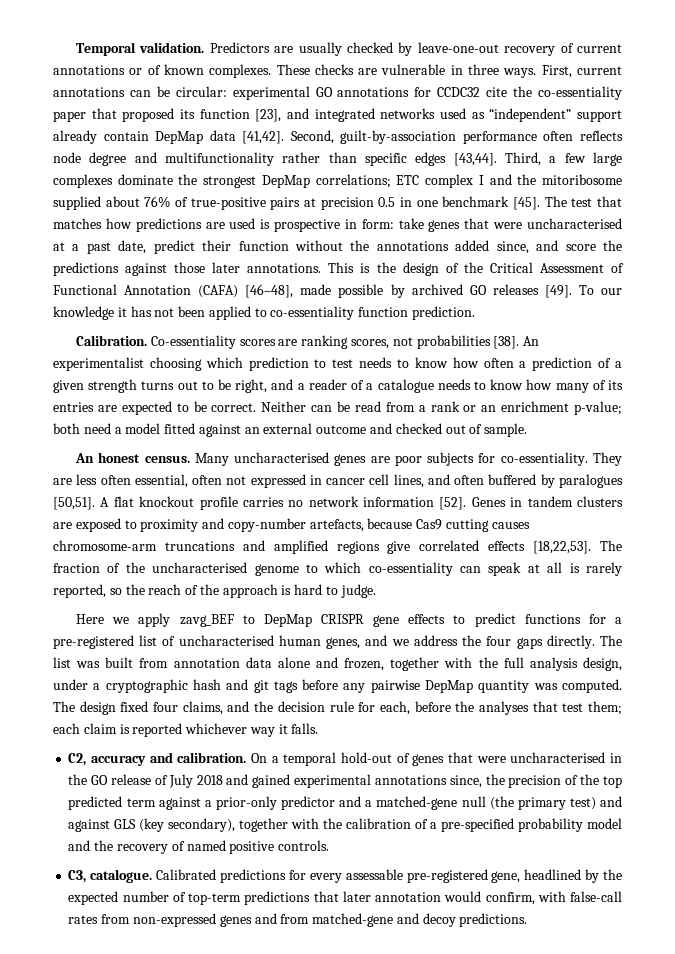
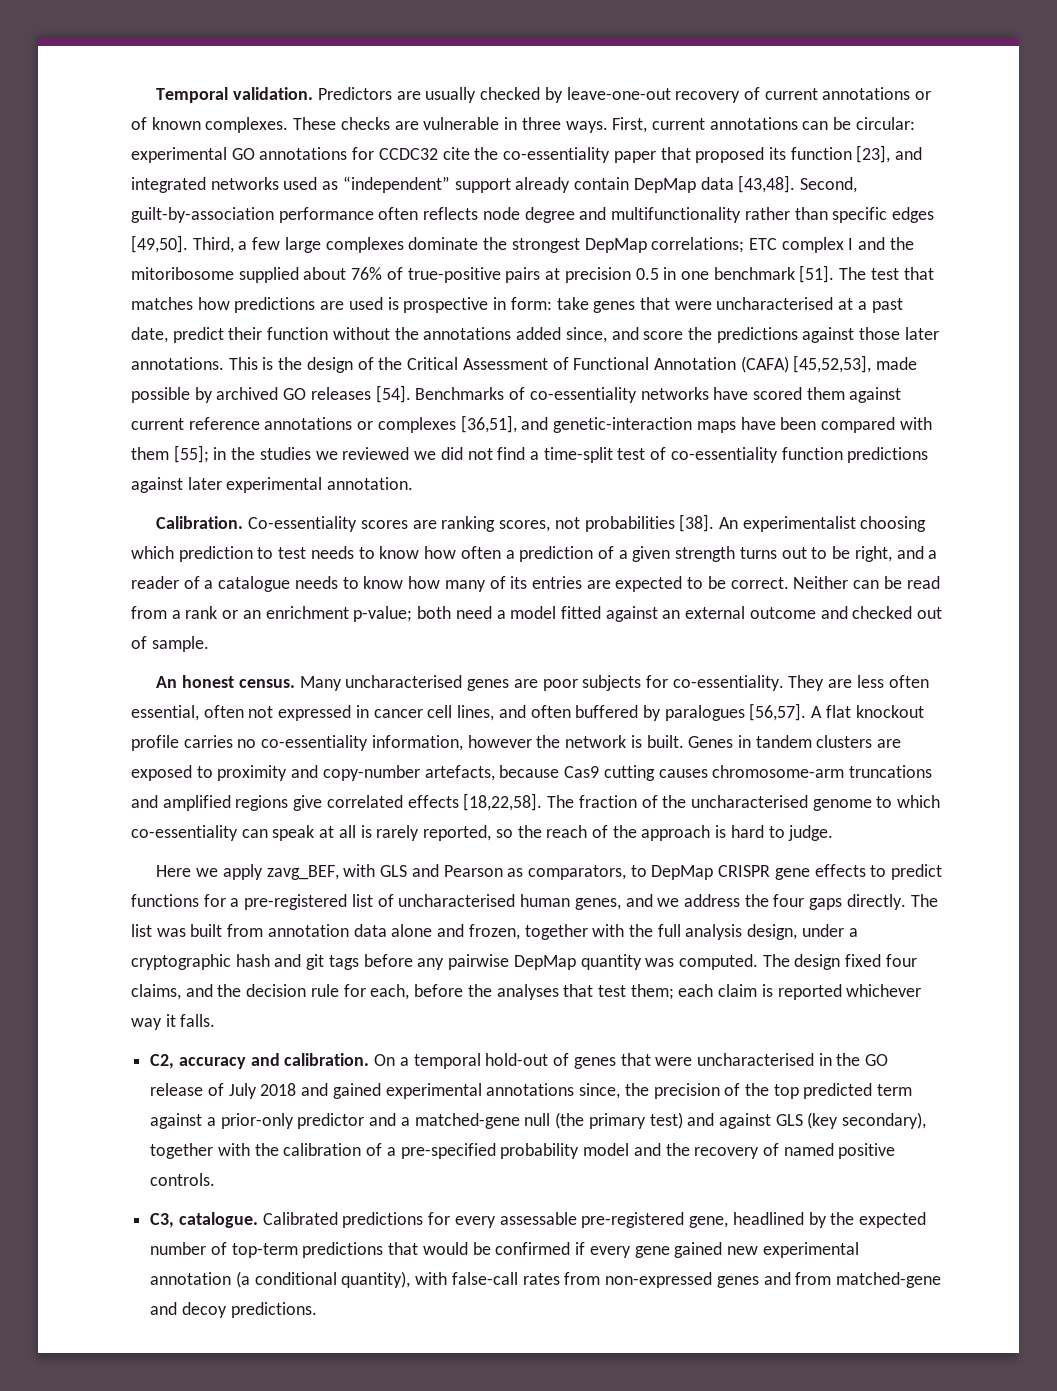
- First, current annotations can be circular: experimental GO annotations for CCDC32 cite the co-essentiality paper that proposed its function [23], and integrated networks used as “independent” support already contain DepMap data [41,42].
+ First, current annotations can be circular: experimental GO annotations for CCDC32 cite the co-essentiality paper that proposed its function [23], and integrated networks used as “independent” support already contain DepMap data [43,48].
- Second, guilt-by-association performance often reflects node degree and multifunctionality rather than specific edges [43,44].
+ Second, guilt-by-association performance often reflects node degree and multifunctionality rather than specific edges [49,50].
- Third, a few large complexes dominate the strongest DepMap correlations; ETC complex I and the mitoribosome supplied about 76% of true-positive pairs at precision 0.5 in one benchmark [45].
+ Third, a few large complexes dominate the strongest DepMap correlations; ETC complex I and the mitoribosome supplied about 76% of true-positive pairs at precision 0.5 in one benchmark [51].
- This is the design of the Critical Assessment of Functional Annotation (CAFA) [46–48], made possible by archived GO releases [49]. To our knowledge it has not been applied to co-essentiality function prediction.
+ This is the design of the Critical Assessment of Functional Annotation (CAFA) [45,52,53], made possible by archived GO releases [54]. Benchmarks of co-essentiality networks have scored them against current reference annotations or complexes [36,51], and genetic-interaction maps have been compared with them [55]; in the studies we reviewed we did not find a time-split test of co-essentiality function predictions against later experimental annotation.
- They are less often essential, often not expressed in cancer cell lines, and often buffered by paralogues [50,51].
+ They are less often essential, often not expressed in cancer cell lines, and often buffered by paralogues [56,57].
- A flat knockout profile carries no network information [52].
+ A flat knockout profile carries no co-essentiality information, however the network is built.
- Genes in tandem clusters are exposed to proximity and copy-number artefacts, because Cas9 cutting causes chromosome-arm truncations and amplified regions give correlated effects [18,22,53].
+ Genes in tandem clusters are exposed to proximity and copy-number artefacts, because Cas9 cutting causes chromosome-arm truncations and amplified regions give correlated effects [18,22,58].
- Here we apply zavg_BEF to DepMap CRISPR gene effects to predict functions for a pre-registered list of uncharacterised human genes, and we address the four gaps directly.
+ Here we apply zavg_BEF, with GLS and Pearson as comparators, to DepMap CRISPR gene effects to predict functions for a pre-registered list of uncharacterised human genes, and we address the four gaps directly.
- Calibrated predictions for every assessable pre-registered gene, headlined by the expected number of top-term predictions that later annotation would confirm, with false-call rates from non-expressed genes and from matched-gene and decoy predictions.
+ Calibrated predictions for every assessable pre-registered gene, headlined by the expected number of top-term predictions that would be confirmed if every gene gained new experimental annotation (a conditional quantity), with false-call rates from non-expressed genes and from matched-gene and decoy predictions.

